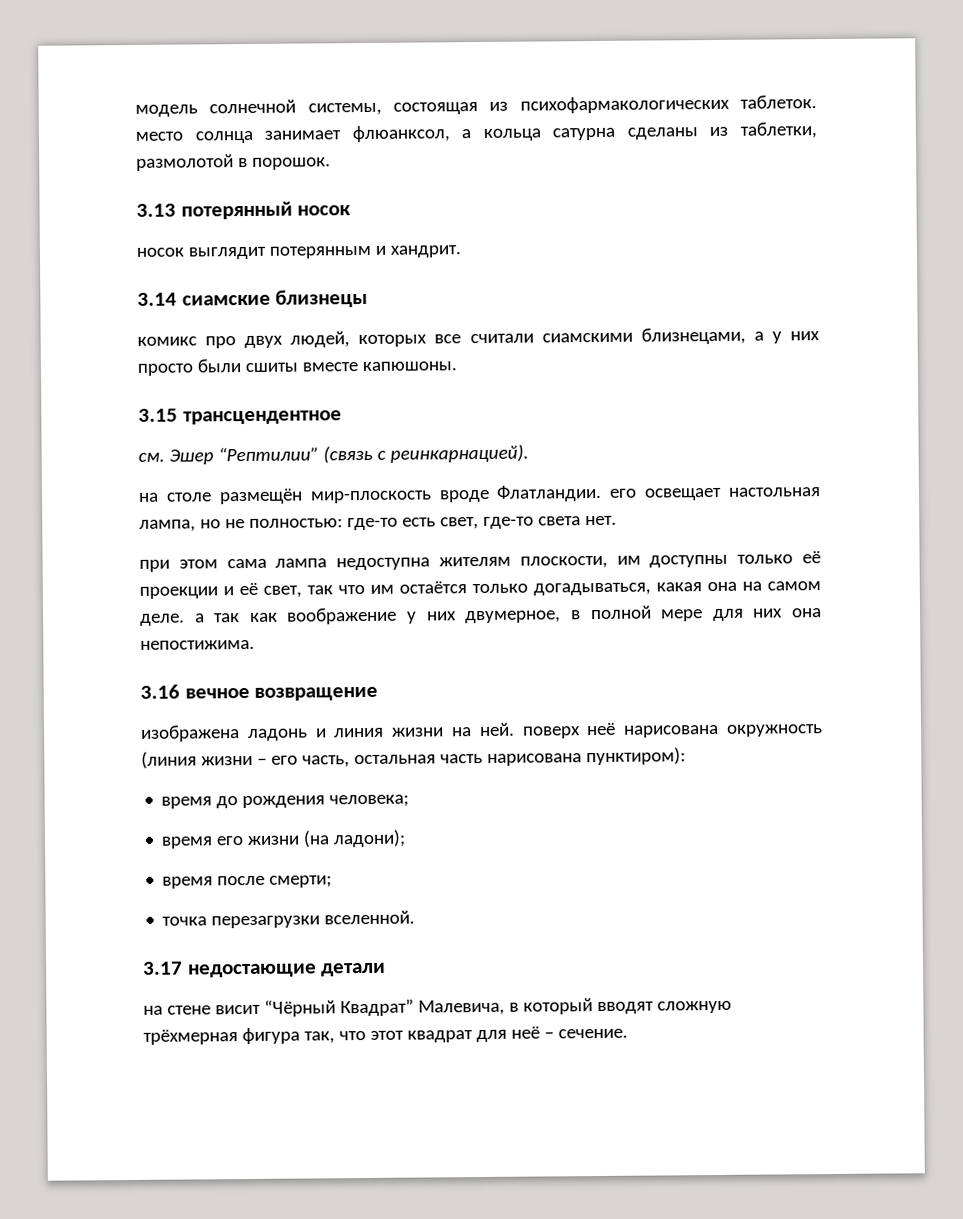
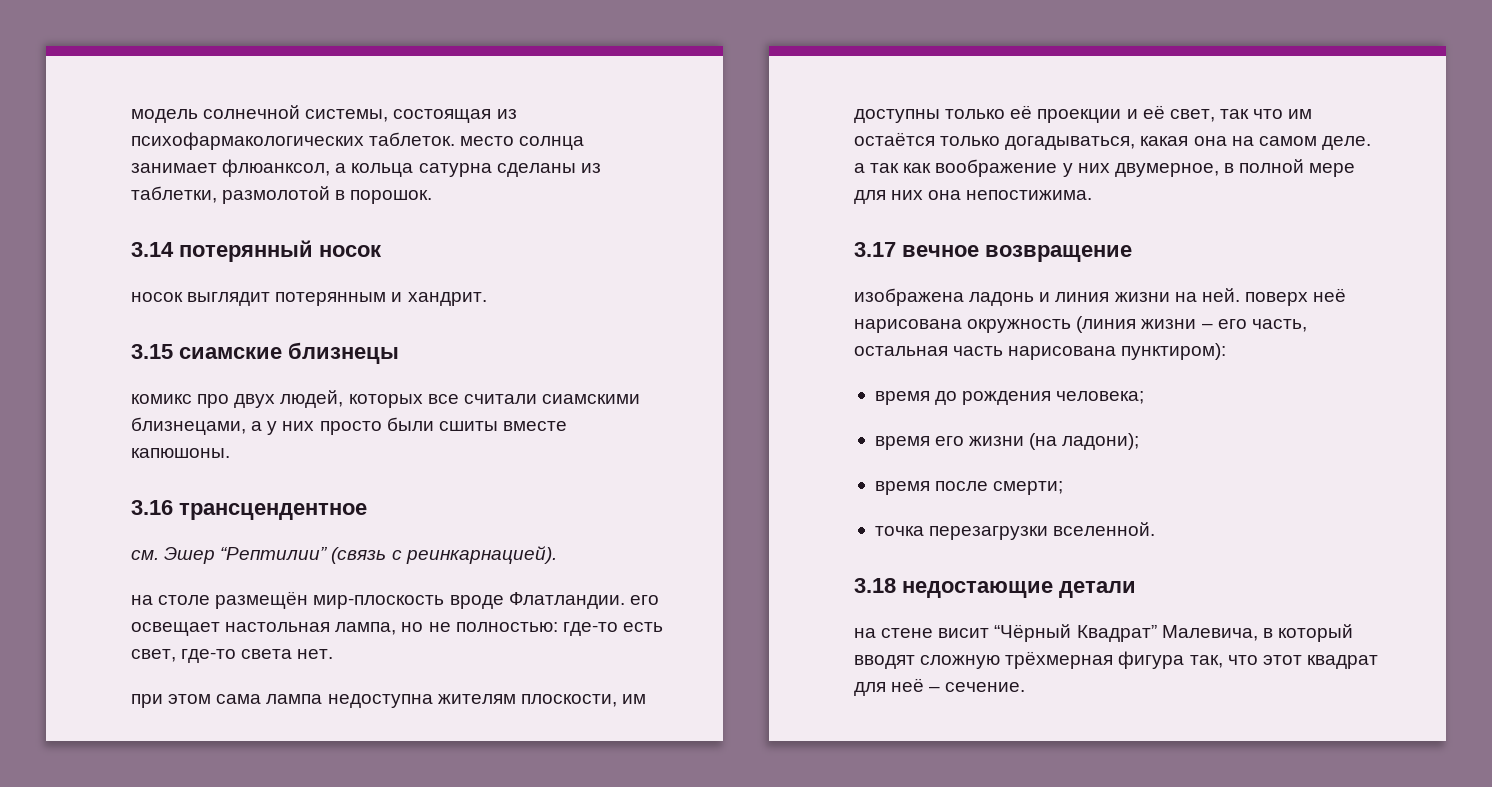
- 3.13 потерянный носок
+ 3.14 потерянный носок
- 3.14 сиамские близнецы
+ 3.15 сиамские близнецы
- 3.15 трансцендентное
+ 3.16 трансцендентное
- 3.16 вечное возвращение
+ 3.17 вечное возвращение
- 3.17 недостающие детали
+ 3.18 недостающие детали

